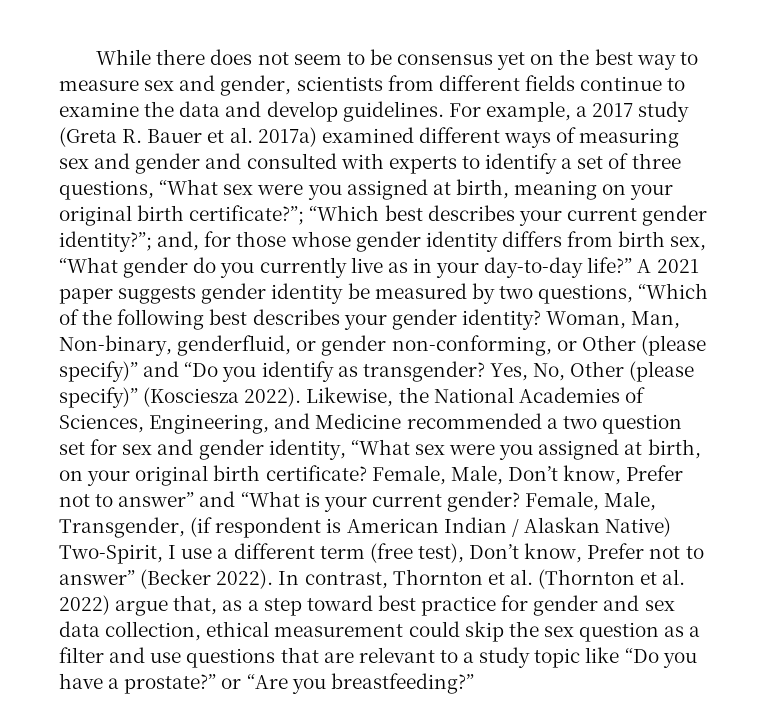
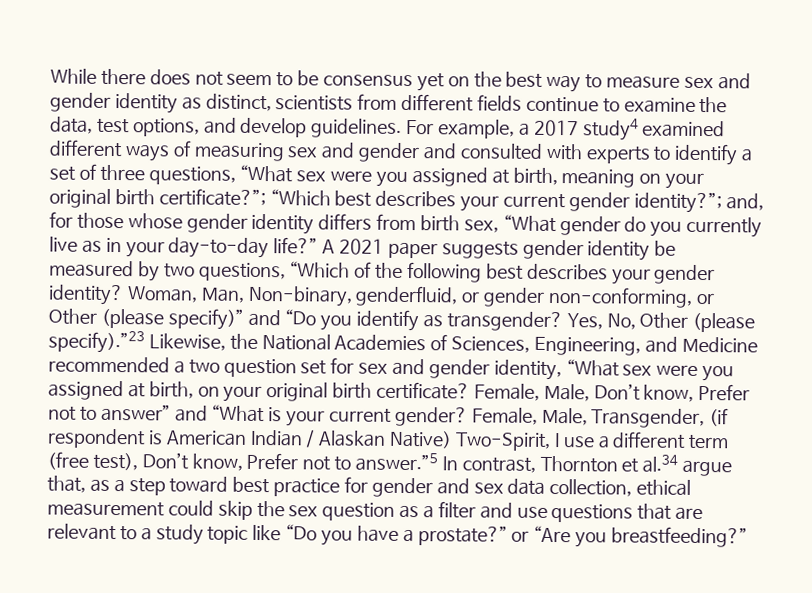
- While there does not seem to be consensus yet on the best way to measure sex and gender, scientists from different fields continue to examine the data and develop guidelines.
+ While there does not seem to be consensus yet on the best way to measure sex and gender identity as distinct, scientists from different fields continue to examine the data, test options, and develop guidelines.
- For example, a 2017 study (Greta R. Bauer et al. 2017a) examined different ways of measuring sex and gender and consulted with experts to identify a set of three questions, “What sex were you assigned at birth, meaning on your original birth certificate?”;
+ For example, a 2017 study4 examined different ways of measuring sex and gender and consulted with experts to identify a set of three questions, “What sex were you assigned at birth, meaning on your original birth certificate?”;
- Yes, No, Other (please specify)” (Kosciesza 2022). Likewise, the National Academies of Sciences, Engineering, and Medicine recommended a two question set for sex and gender identity, “What sex were you assigned at birth, on your original birth certificate?
+ Yes, No, Other (please specify).”23 Likewise, the National Academies of Sciences, Engineering, and Medicine recommended a two question set for sex and gender identity, “What sex were you assigned at birth, on your original birth certificate?
- Female, Male, Transgender, (if respondent is American Indian / Alaskan Native) Two-Spirit, I use a different term (free test), Don’t know, Prefer not to answer” (Becker 2022). In contrast, Thornton et al. (Thornton et al. 2022) argue that, as a step toward best practice for gender and sex data collection, ethical measurement could skip the sex question as a filter and use questions that are relevant to a study topic like “Do you have a prostate?” or “Are you breastfeeding?”
+ Female, Male, Transgender, (if respondent is American Indian / Alaskan Native) Two-Spirit, I use a different term (free test), Don’t know, Prefer not to answer.”5 In contrast, Thornton et al.34 argue that, as a step toward best practice for gender and sex data collection, ethical measurement could skip the sex question as a filter and use questions that are relevant to a study topic like “Do you have a prostate?” or “Are you breastfeeding?”

